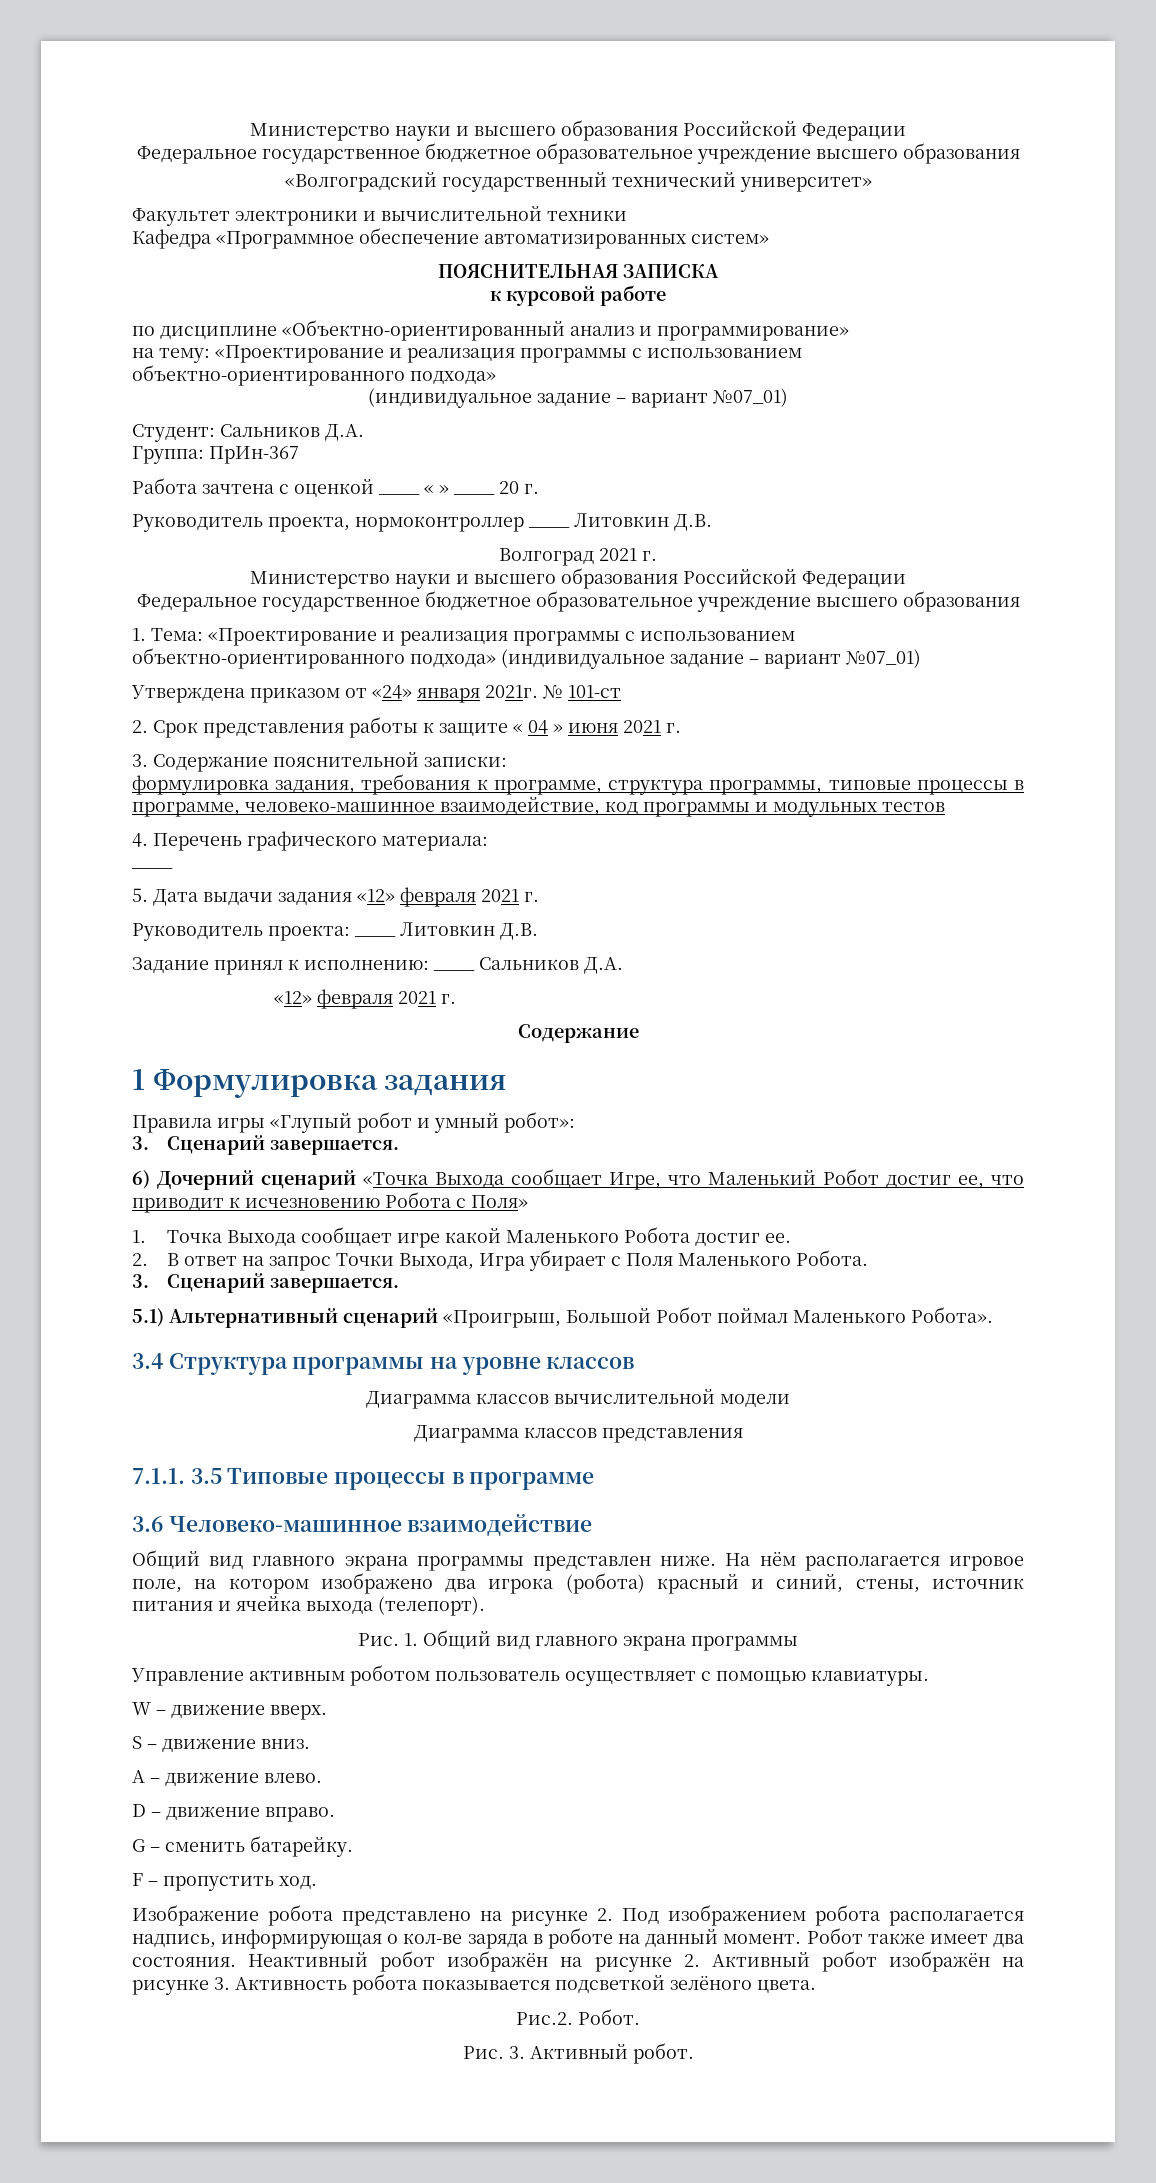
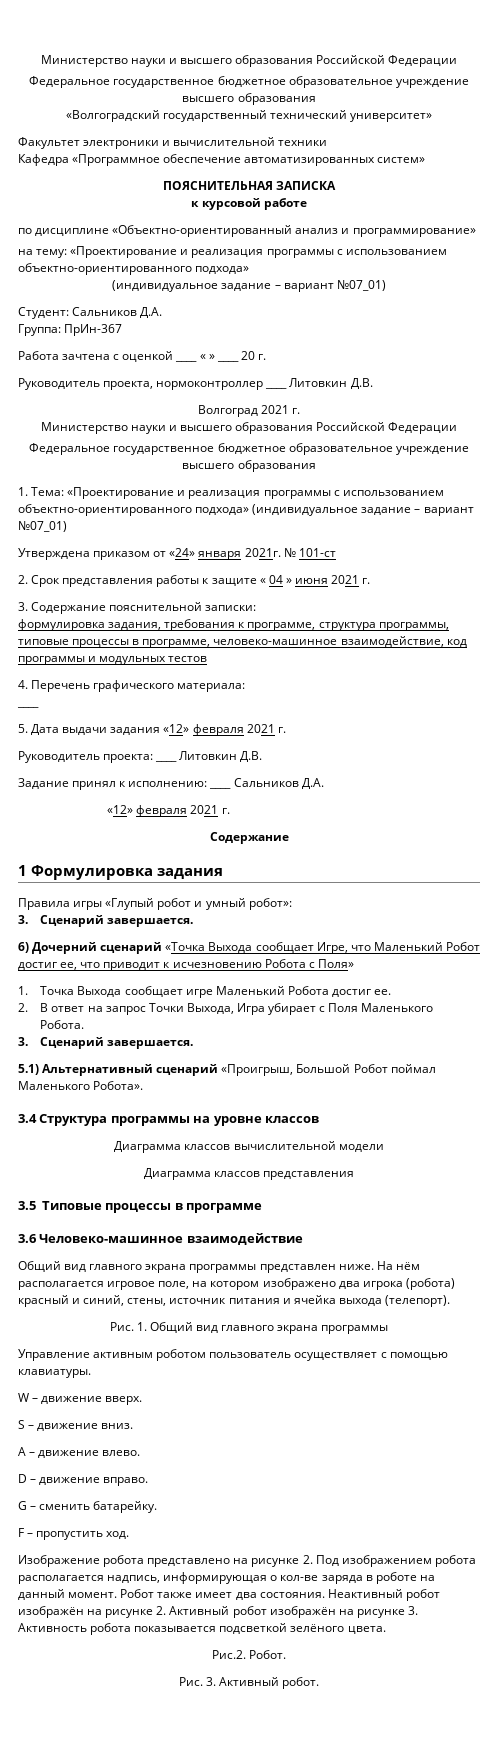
- 1. Точка Выхода сообщает игре какой Маленького Робота достиг ее.
+ 1. Точка Выхода сообщает игре Маленький Робота достиг ее.
- 7.1.1. 3.5 Типовые процессы в программе
+ 3.5 Типовые процессы в программе

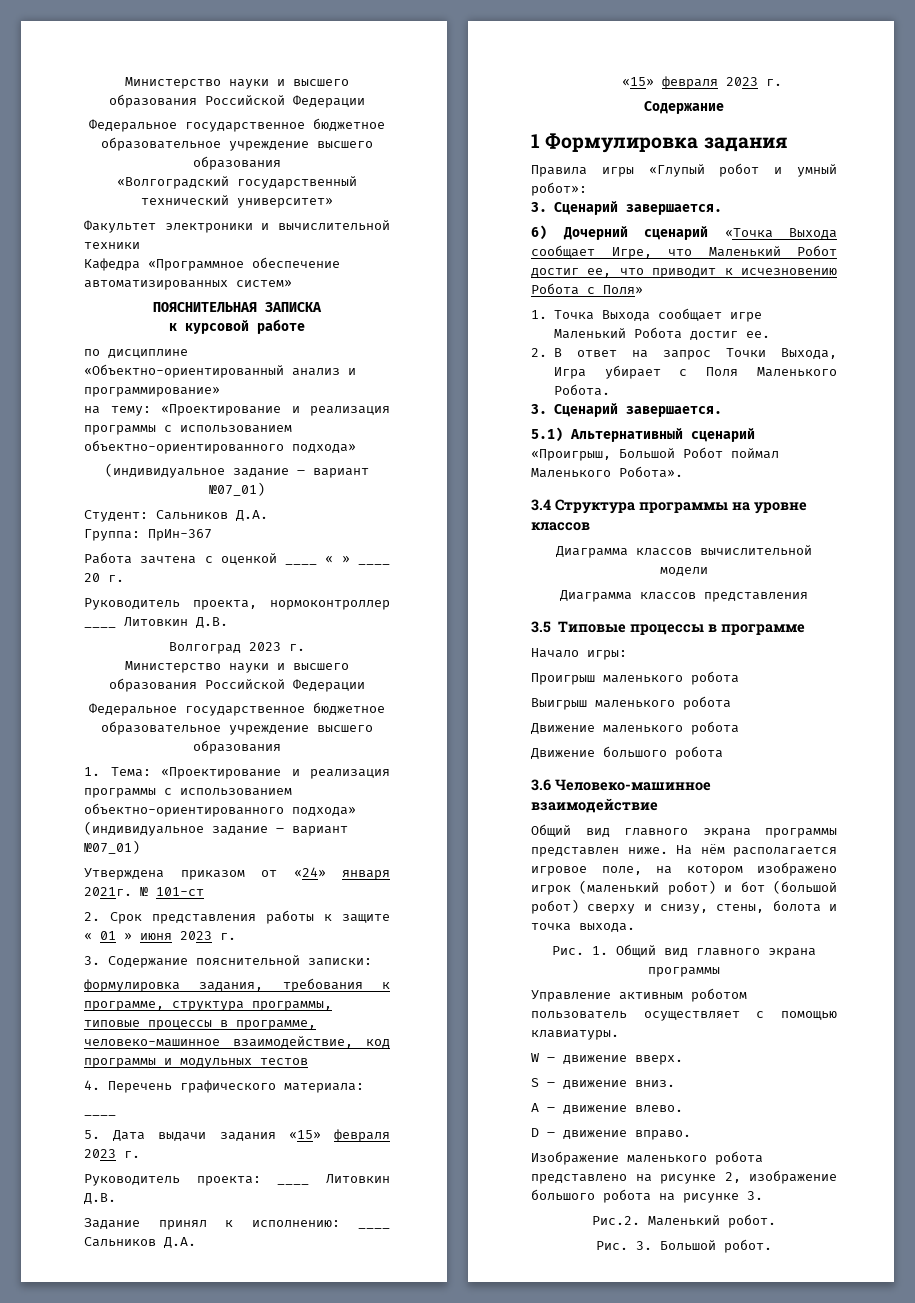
- Волгоград 2021 г.
+ Волгоград 2023 г.
- 2. Срок представления работы к защите « 04 » июня 2021 г.
+ 2. Срок представления работы к защите « 01 » июня 2023 г.
- 5. Дата выдачи задания «12» февраля 2021 г.
+ 5. Дата выдачи задания «15» февраля 2023 г.
  Задание принял к исполнению: ____ Сальников Д.А.
- «12» февраля 2021 г.
+ «15» февраля 2023 г.
+ Начало игры:
+ Проигрыш маленького робота
+ Выигрыш маленького робота
+ Движение маленького робота
+ Движение большого робота
- На нём располагается игровое поле, на котором изображено два игрока (робота) красный и синий, стены, источник питания и ячейка выхода (телепорт).
+ На нём располагается игровое поле, на котором изображено игрок (маленький робот) и бот (большой робот) сверху и снизу, стены, болота и точка выхода.
- G – сменить батарейку.
- F – пропустить ход.
- Изображение робота представлено на рисунке 2. Под изображением робота располагается надпись, информирующая о кол-ве заряда в роботе на данный момент. Робот также имеет два состояния. Неактивный робот изображён на рисунке 2. Активный робот изображён на рисунке 3. Активность робота показывается подсветкой зелёного цвета.
+ Изображение маленького робота представлено на рисунке 2, изображение большого робота на рисунке 3.
- Рис.2. Робот.
+ Рис.2. Маленький робот.
- Рис. 3. Активный робот.
+ Рис. 3. Большой робот.

